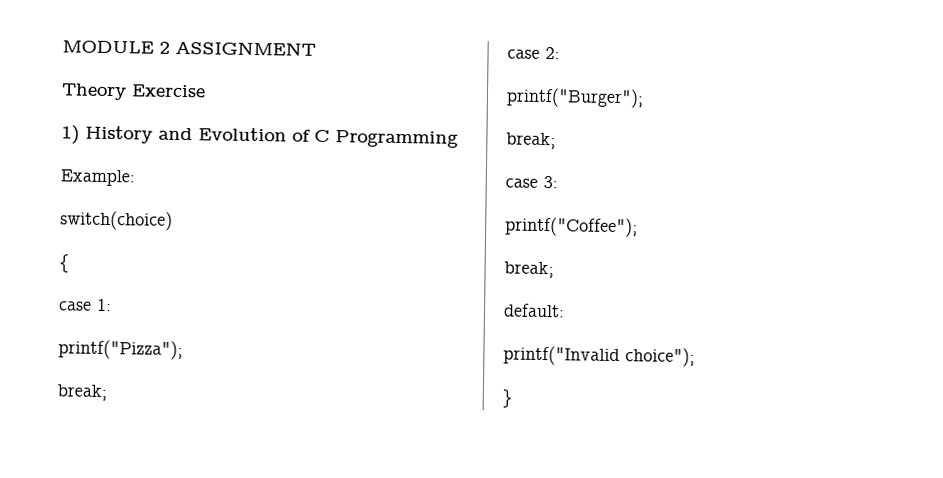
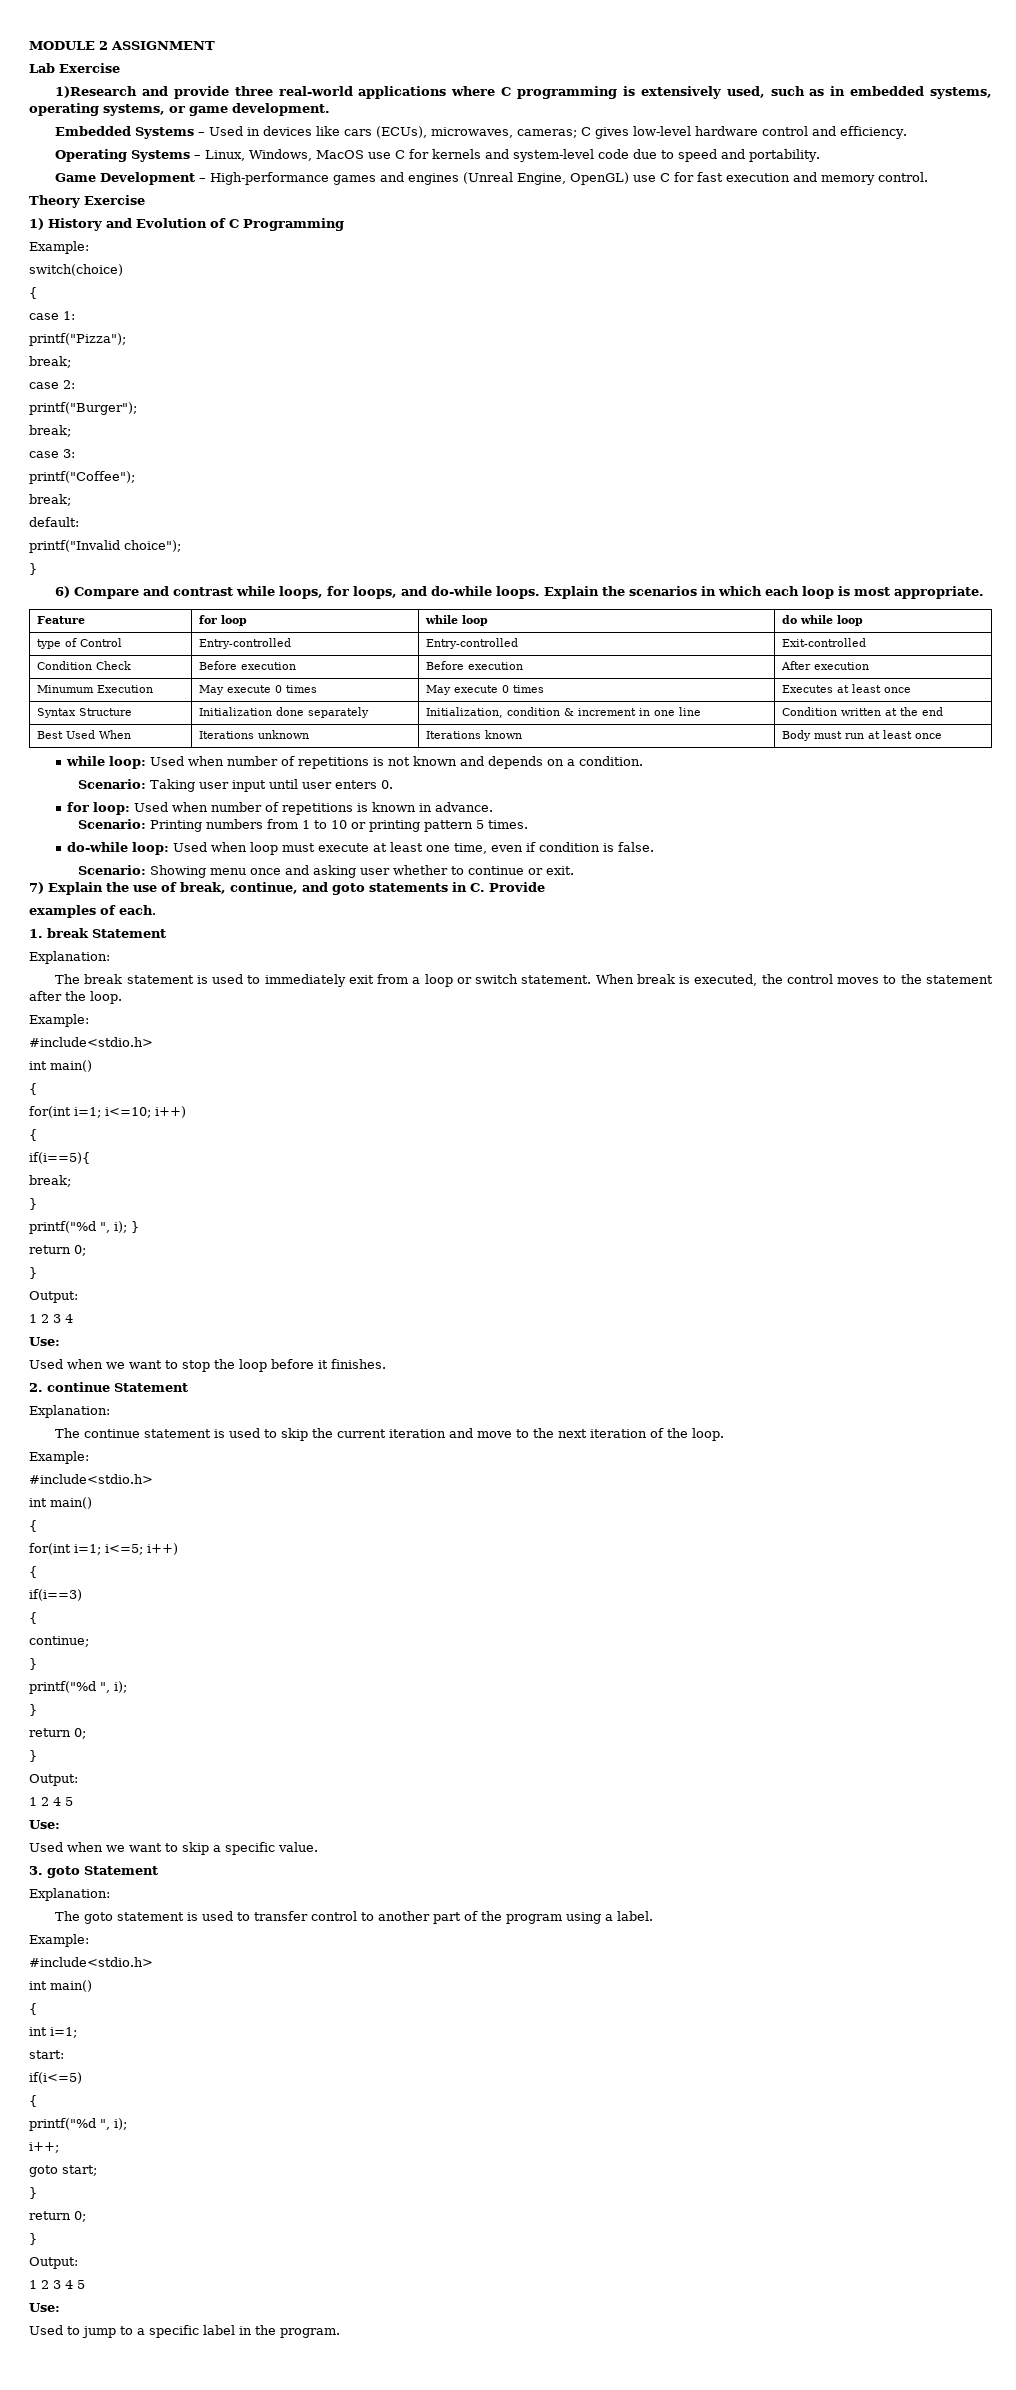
+ Lab Exercise
+ 1)Research and provide three real-world applications where C programming is extensively used, such as in embedded systems, operating systems, or game development.
+ Embedded Systems – Used in devices like cars (ECUs), microwaves, cameras; C gives low-level hardware control and efficiency.
+ Operating Systems – Linux, Windows, MacOS use C for kernels and system-level code due to speed and portability.
+ Game Development – High-performance games and engines (Unreal Engine, OpenGL) use C for fast execution and memory control.
+ 6) Compare and contrast while loops, for loops, and do-while loops. Explain the scenarios in which each loop is most appropriate.
+ Feature | for loop | while loop | do while loop
+ type of Control | Entry-controlled | Entry-controlled | Exit-controlled
+ Condition Check | Before execution | Before execution | After execution
+ Minumum Execution | May execute 0 times | May execute 0 times | Executes at least once
+ Syntax Structure | Initialization done separately | Initialization, condition & increment in one line | Condition written at the end
+ Best Used When | Iterations unknown | Iterations known | Body must run at least once
+ while loop: Used when number of repetitions is not known and depends on a condition.
+ Scenario: Taking user input until user enters 0.
+ for loop: Used when number of repetitions is known in advance.
+ Scenario: Printing numbers from 1 to 10 or printing pattern 5 times.
+ do-while loop: Used when loop must execute at least one time, even if condition is false.
+ Scenario: Showing menu once and asking user whether to continue or exit.
+ 7) Explain the use of break, continue, and goto statements in C. Provide
+ examples of each.
+ 1. break Statement
+ Explanation:
+ The break statement is used to immediately exit from a loop or switch statement. When break is executed, the control moves to the statement after the loop.
+ Example:
+ #include<stdio.h>
+ int main()
+ {
+ for(int i=1; i<=10; i++)
+ {
+ if(i==5){
+ break;
+ }
+ printf("%d ", i); }
+ return 0;
+ }
+ Output:
+ 1 2 3 4
+ Use:
+ Used when we want to stop the loop before it finishes.
+ 2. continue Statement
+ Explanation:
+ The continue statement is used to skip the current iteration and move to the next iteration of the loop.
+ Example:
+ #include<stdio.h>
+ int main()
+ {
+ for(int i=1; i<=5; i++)
+ {
+ if(i==3)
+ {
+ continue;
+ }
+ printf("%d ", i);
+ }
+ return 0;
+ }
+ Output:
+ 1 2 4 5
+ Use:
+ Used when we want to skip a specific value.
+ 3. goto Statement
+ Explanation:
+ The goto statement is used to transfer control to another part of the program using a label.
+ Example:
+ #include<stdio.h>
+ int main()
+ {
+ int i=1;
+ start:
+ if(i<=5)
+ {
+ printf("%d ", i);
+ i++;
+ goto start;
+ }
+ return 0;
+ }
+ Output:
+ 1 2 3 4 5
+ Use:
+ Used to jump to a specific label in the program.

